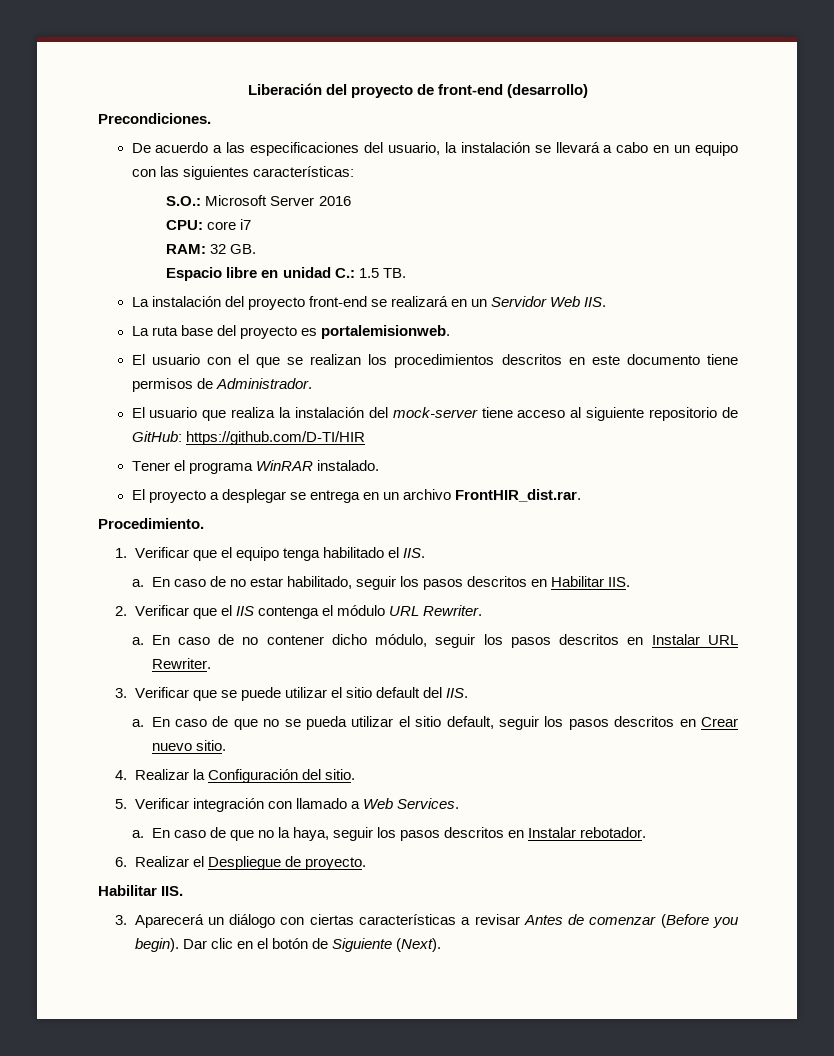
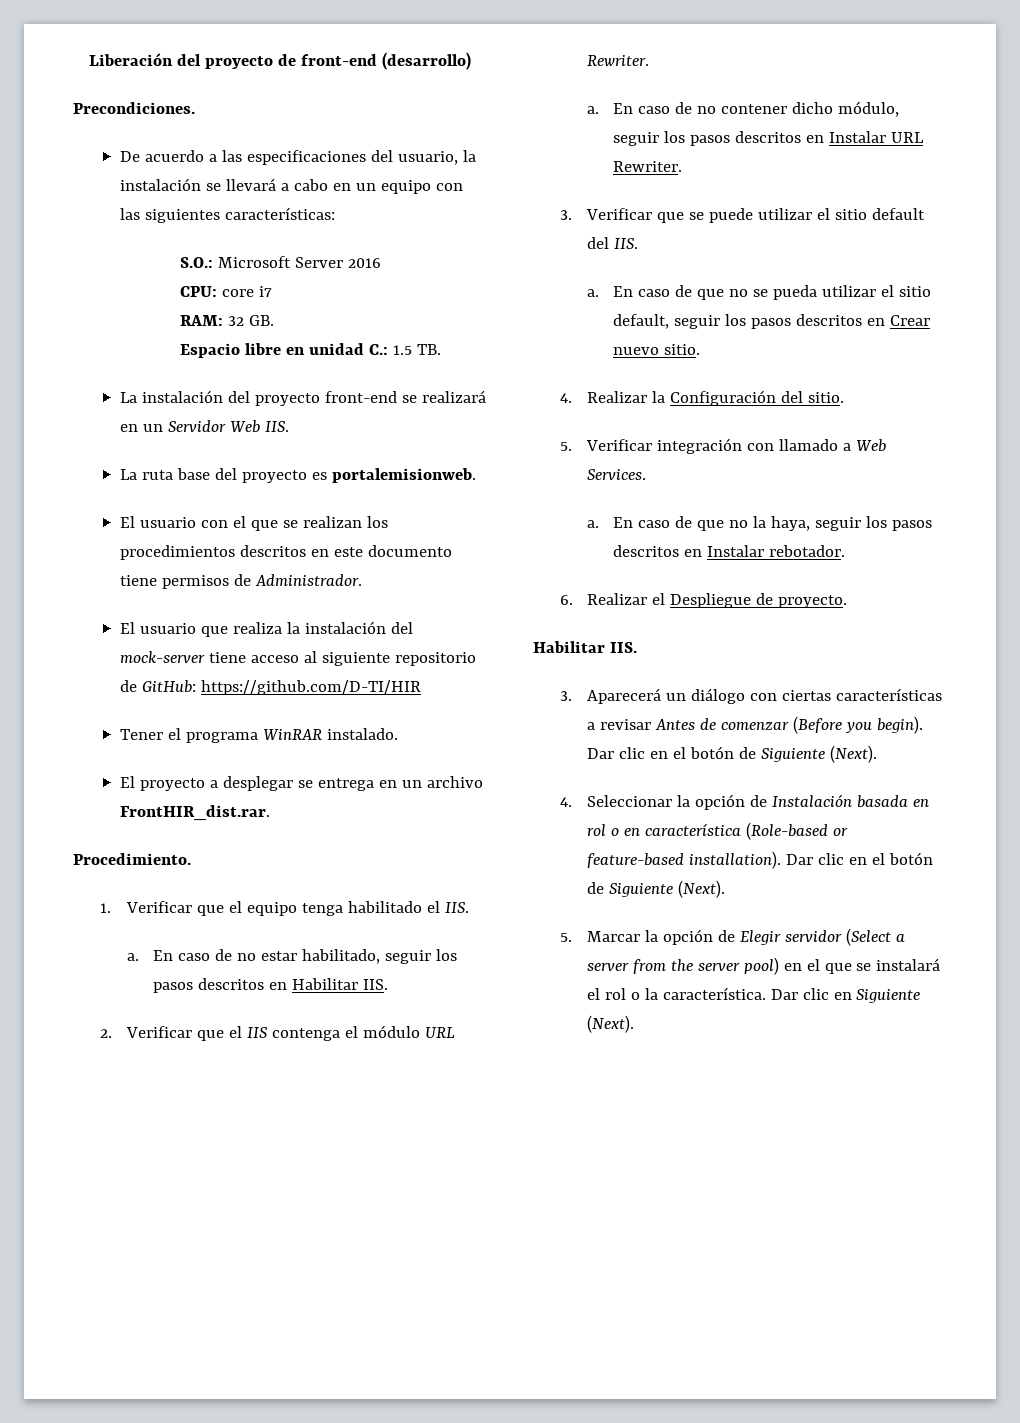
+ 4. Seleccionar la opción de Instalación basada en rol o en característica (Role-based or feature-based installation). Dar clic en el botón de Siguiente (Next).
+ 5. Marcar la opción de Elegir servidor (Select a server from the server pool) en el que se instalará el rol o la característica. Dar clic en Siguiente (Next).

